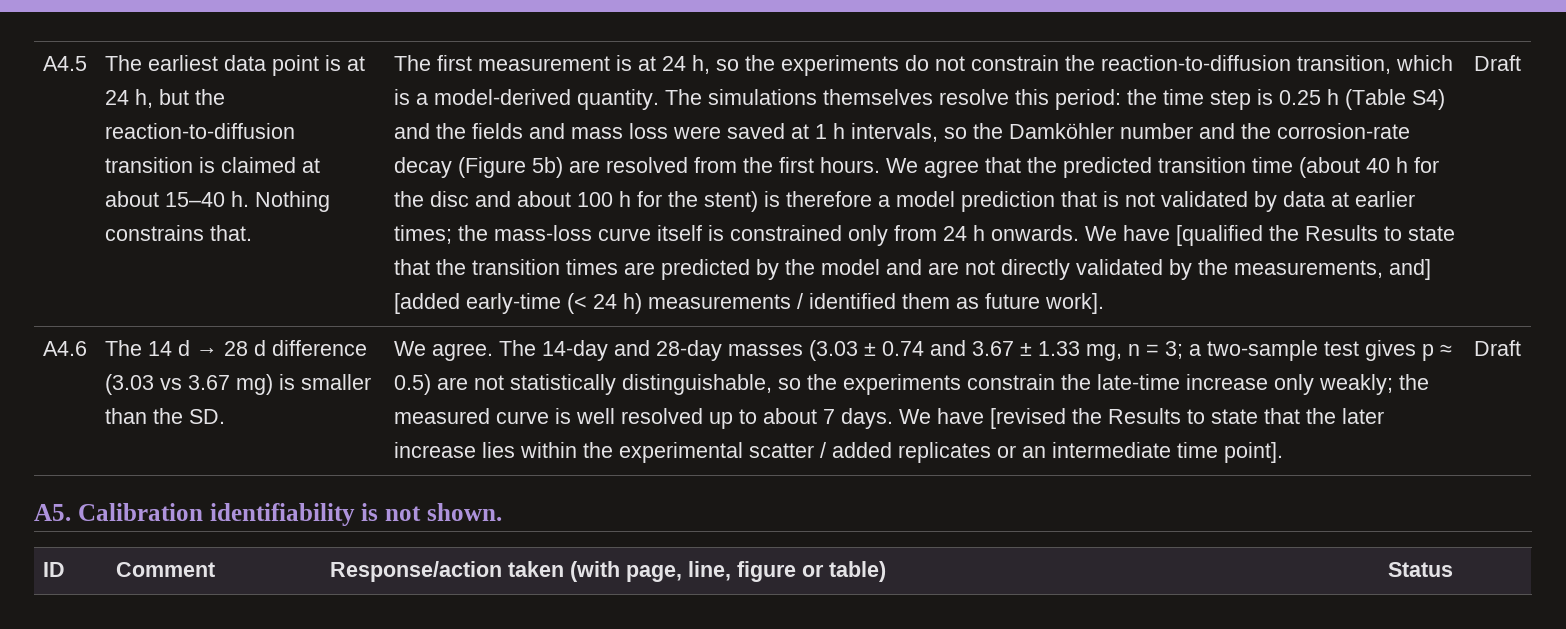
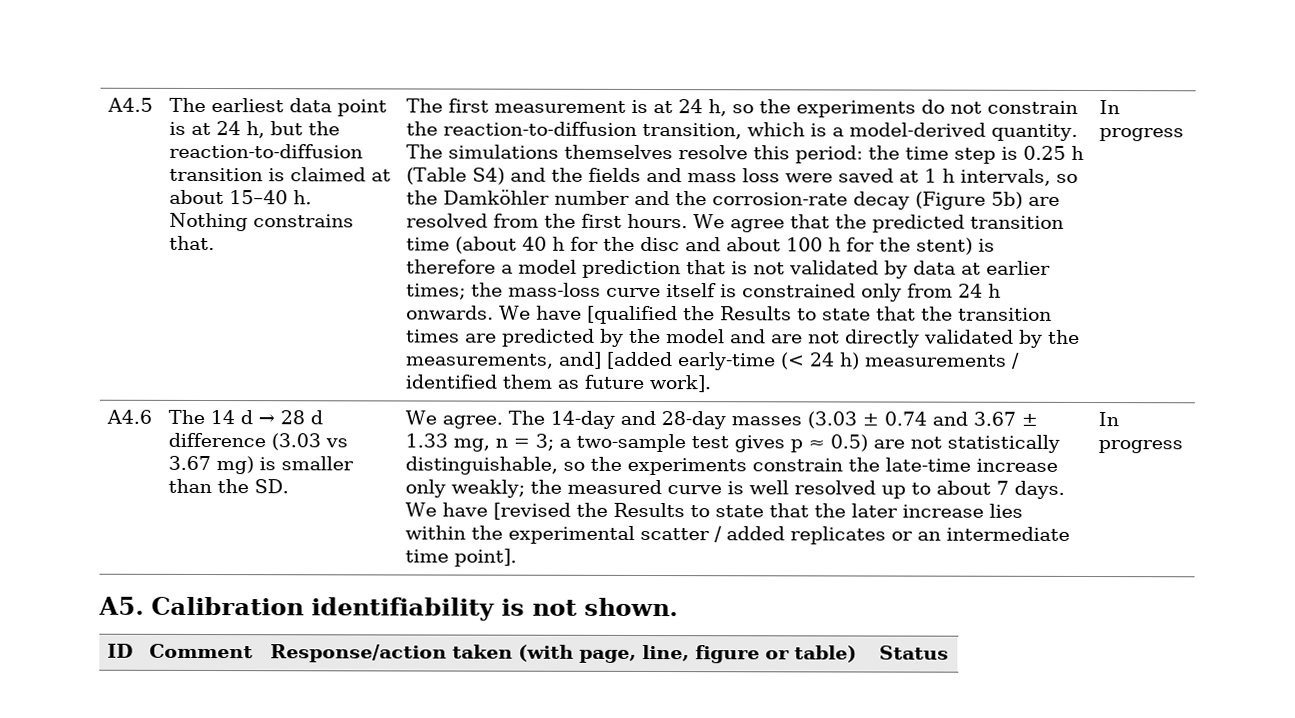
- We have [qualified the Results to state that the transition times are predicted by the model and are not directly validated by the measurements, and] [added early-time (< 24 h) measurements / identified them as future work]. | Draft
+ We have [qualified the Results to state that the transition times are predicted by the model and are not directly validated by the measurements, and] [added early-time (< 24 h) measurements / identified them as future work]. | In progress
- We have [revised the Results to state that the later increase lies within the experimental scatter / added replicates or an intermediate time point]. | Draft
+ We have [revised the Results to state that the later increase lies within the experimental scatter / added replicates or an intermediate time point]. | In progress

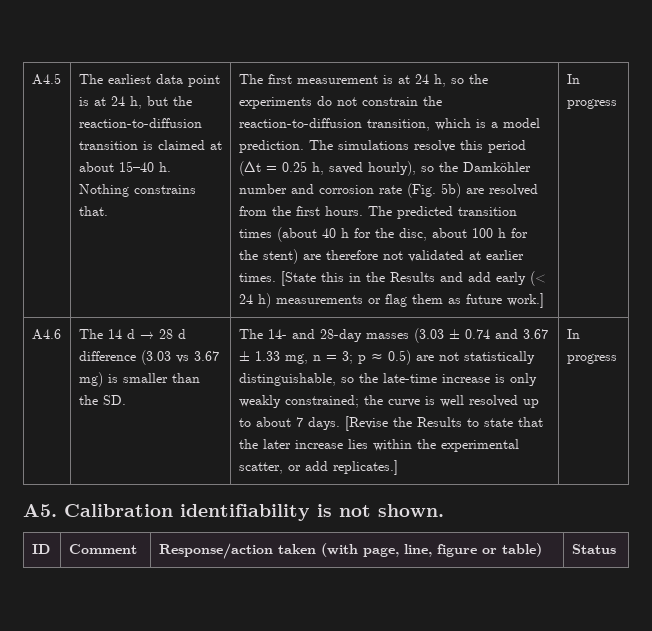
- The first measurement is at 24 h, so the experiments do not constrain the reaction-to-diffusion transition, which is a model-derived quantity.
+ The first measurement is at 24 h, so the experiments do not constrain the reaction-to-diffusion transition, which is a model prediction.
- The simulations themselves resolve this period: the time step is 0.25 h (Table S4) and the fields and mass loss were saved at 1 h intervals, so the Damköhler number and the corrosion-rate decay (Figure 5b) are resolved from the first hours.
+ The simulations resolve this period (Δt = 0.25 h, saved hourly), so the Damköhler number and corrosion rate (Fig. 5b) are resolved from the first hours.
- We agree that the predicted transition time (about 40 h for the disc and about 100 h for the stent) is therefore a model prediction that is not validated by data at earlier times; the mass-loss curve itself is constrained only from 24 h onwards. We have [qualified the Results to state that the transition times are predicted by the model and are not directly validated by the measurements, and] [added early-time (< 24 h) measurements / identified them as future work].
+ The predicted transition times (about 40 h for the disc, about 100 h for the stent) are therefore not validated at earlier times. [State this in the Results and add early (< 24 h) measurements or flag them as future work.]
- We agree. The 14-day and 28-day masses (3.03 ± 0.74 and 3.67 ± 1.33 mg, n = 3; a two-sample test gives p ≈ 0.5) are not statistically distinguishable, so the experiments constrain the late-time increase only weakly; the measured curve is well resolved up to about 7 days.
+ The 14- and 28-day masses (3.03 ± 0.74 and 3.67 ± 1.33 mg, n = 3; p ≈ 0.5) are not statistically distinguishable, so the late-time increase is only weakly constrained; the curve is well resolved up to about 7 days.
- We have [revised the Results to state that the later increase lies within the experimental scatter / added replicates or an intermediate time point].
+ [Revise the Results to state that the later increase lies within the experimental scatter, or add replicates.]

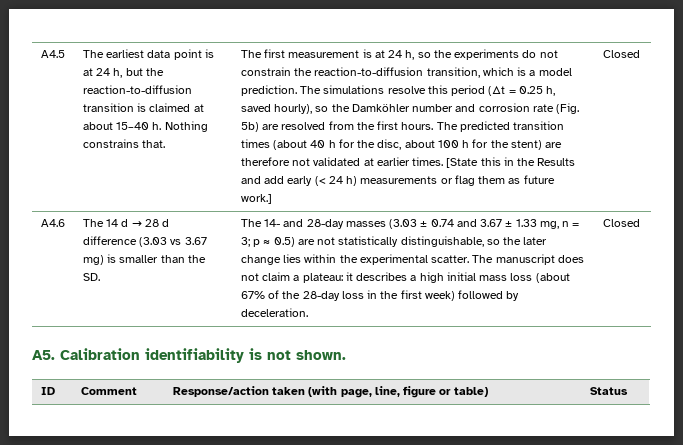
- [State this in the Results and add early (< 24 h) measurements or flag them as future work.] | In progress
+ [State this in the Results and add early (< 24 h) measurements or flag them as future work.] | Closed
- The 14- and 28-day masses (3.03 ± 0.74 and 3.67 ± 1.33 mg, n = 3; p ≈ 0.5) are not statistically distinguishable, so the late-time increase is only weakly constrained; the curve is well resolved up to about 7 days. [Revise the Results to state that the later increase lies within the experimental scatter, or add replicates.] | In progress
+ The 14- and 28-day masses (3.03 ± 0.74 and 3.67 ± 1.33 mg, n = 3; p ≈ 0.5) are not statistically distinguishable, so the later change lies within the experimental scatter. The manuscript does not claim a plateau: it describes a high initial mass loss (about 67% of the 28-day loss in the first week) followed by deceleration. | Closed

